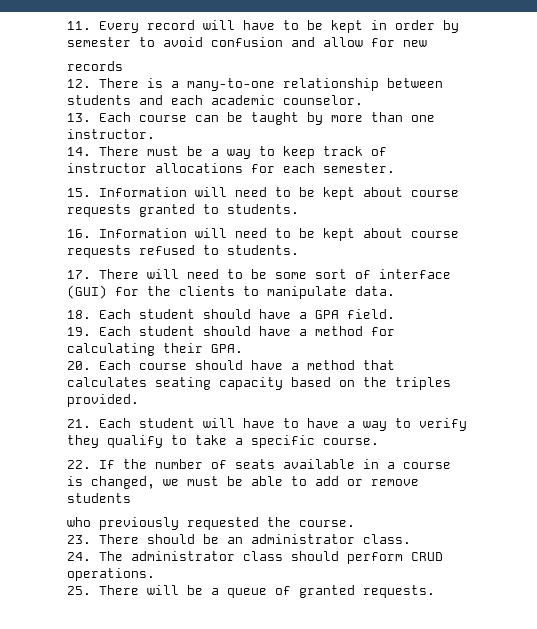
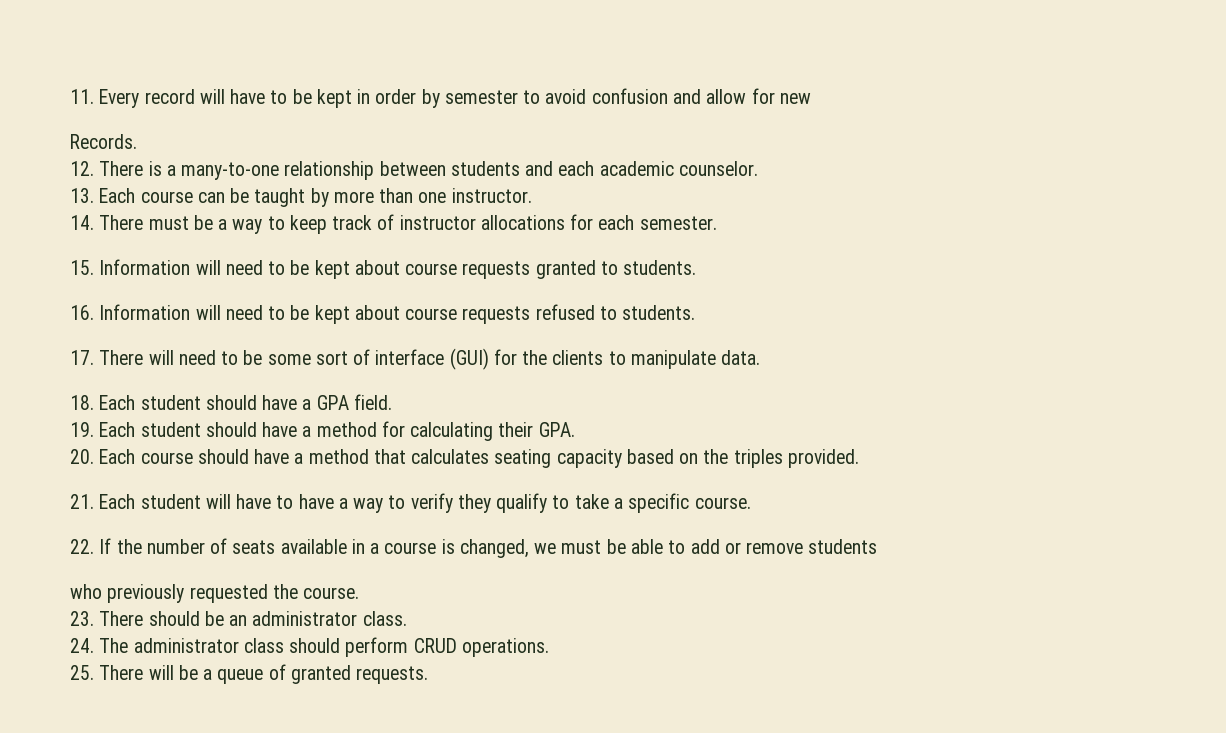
- records
+ Records.

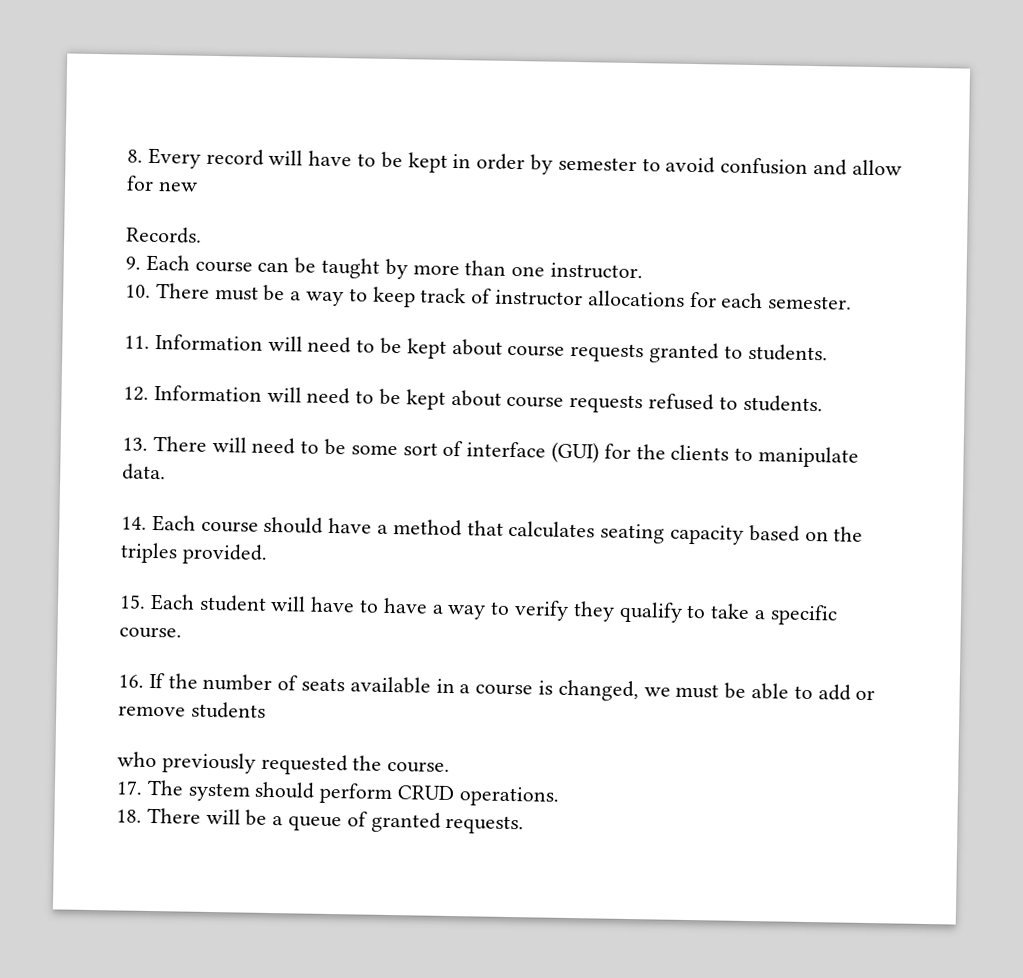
- 11. Every record will have to be kept in order by semester to avoid confusion and allow for new
+ 8. Every record will have to be kept in order by semester to avoid confusion and allow for new
- 12. There is a many-to-one relationship between students and each academic counselor.
- 13. Each course can be taught by more than one instructor.
+ 9. Each course can be taught by more than one instructor.
- 14. There must be a way to keep track of instructor allocations for each semester.
+ 10. There must be a way to keep track of instructor allocations for each semester.
- 15. Information will need to be kept about course requests granted to students.
+ 11. Information will need to be kept about course requests granted to students.
- 16. Information will need to be kept about course requests refused to students.
+ 12. Information will need to be kept about course requests refused to students.
- 17. There will need to be some sort of interface (GUI) for the clients to manipulate data.
+ 13. There will need to be some sort of interface (GUI) for the clients to manipulate data.
- 18. Each student should have a GPA field.
- 19. Each student should have a method for calculating their GPA.
- 20. Each course should have a method that calculates seating capacity based on the triples provided.
+ 14. Each course should have a method that calculates seating capacity based on the triples provided.
- 21. Each student will have to have a way to verify they qualify to take a specific course.
+ 15. Each student will have to have a way to verify they qualify to take a specific course.
- 22. If the number of seats available in a course is changed, we must be able to add or remove students
+ 16. If the number of seats available in a course is changed, we must be able to add or remove students
- 23. There should be an administrator class.
- 24. The administrator class should perform CRUD operations.
+ 17. The system should perform CRUD operations.
- 25. There will be a queue of granted requests.
+ 18. There will be a queue of granted requests.

